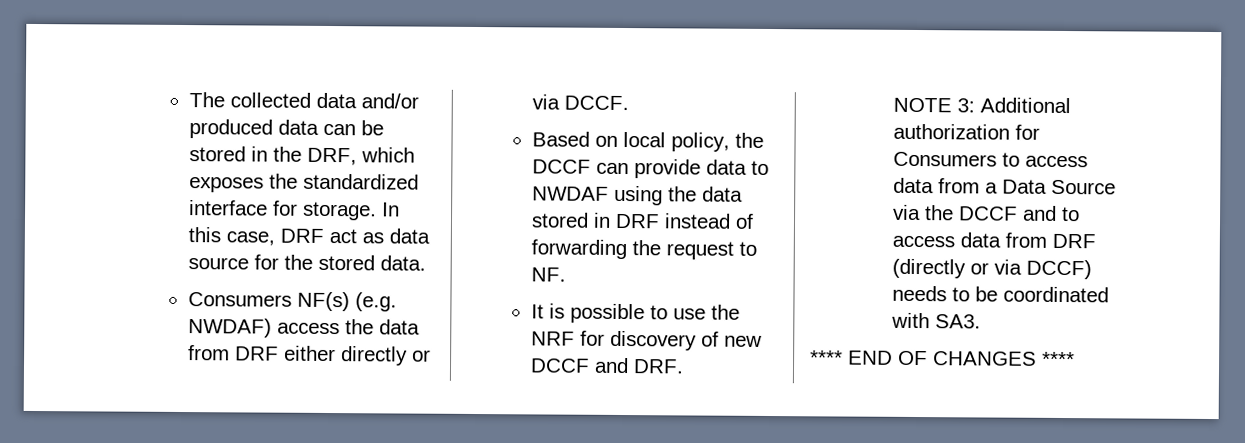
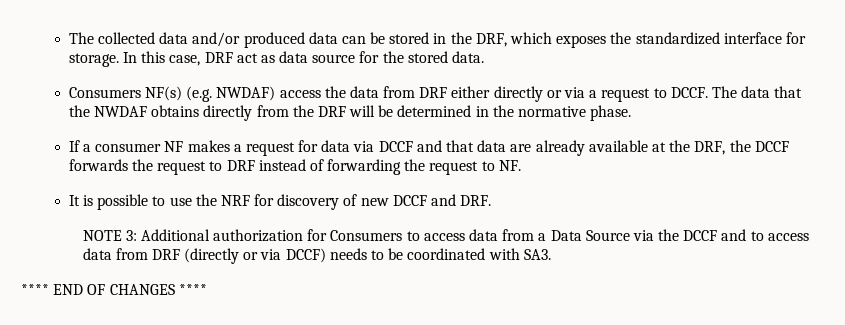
- Consumers NF(s) (e.g. NWDAF) access the data from DRF either directly or via DCCF.
- Based on local policy, the DCCF can provide data to NWDAF using the data stored in DRF instead of forwarding the request to NF.
+ Consumers NF(s) (e.g. NWDAF) access the data from DRF either directly or via a request to DCCF. The data that the NWDAF obtains directly from the DRF will be determined in the normative phase.
+ If a consumer NF makes a request for data via DCCF and that data are already available at the DRF, the DCCF forwards the request to DRF instead of forwarding the request to NF.

